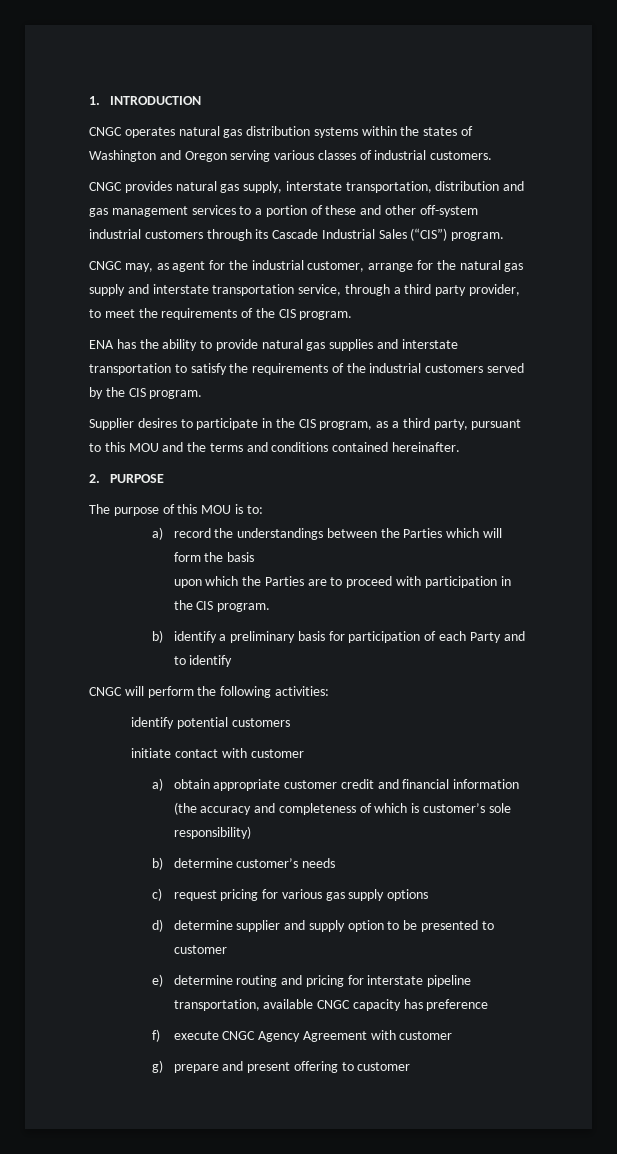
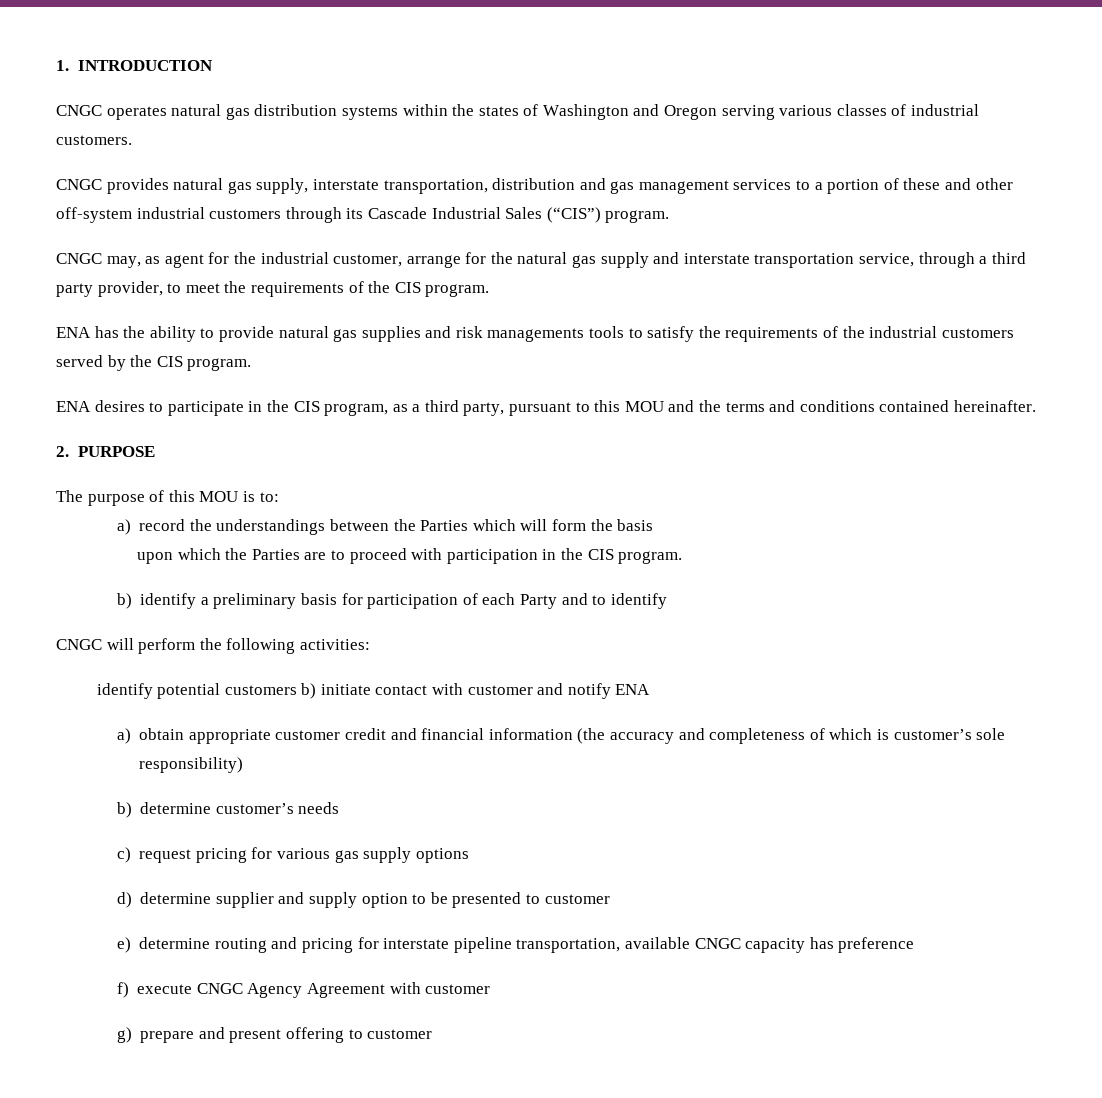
- ENA has the ability to provide natural gas supplies and interstate transportation to satisfy the requirements of the industrial customers served by the CIS program.
+ ENA has the ability to provide natural gas supplies and risk managements tools to satisfy the requirements of the industrial customers served by the CIS program.
- Supplier desires to participate in the CIS program, as a third party, pursuant to this MOU and the terms and conditions contained hereinafter.
+ ENA desires to participate in the CIS program, as a third party, pursuant to this MOU and the terms and conditions contained hereinafter.
- identify potential customers
- initiate contact with customer
+ identify potential customers b) initiate contact with customer and notify ENA

